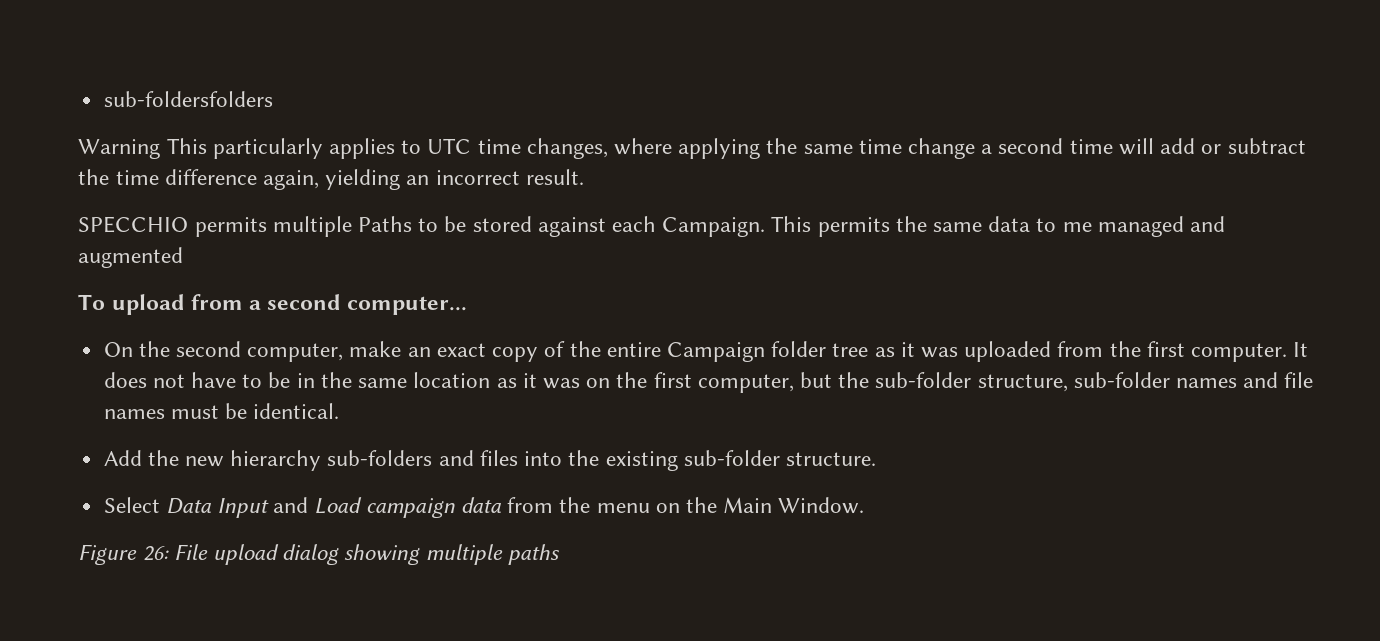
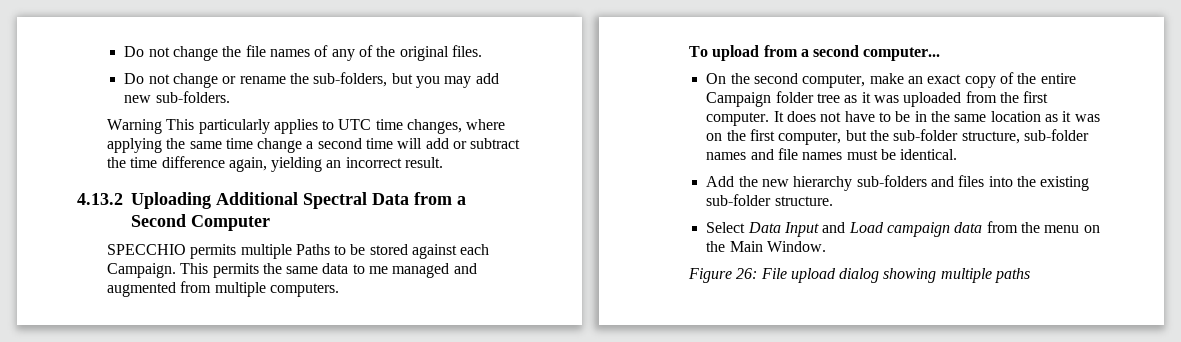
- sub-foldersfolders
+ Do not change the file names of any of the original files.
+ Do not change or rename the sub-folders, but you may add new sub-folders.
+ 4.13.2 Uploading Additional Spectral Data from a Second Computer
- This permits the same data to me managed and augmented
+ This permits the same data to me managed and augmented from multiple computers.

